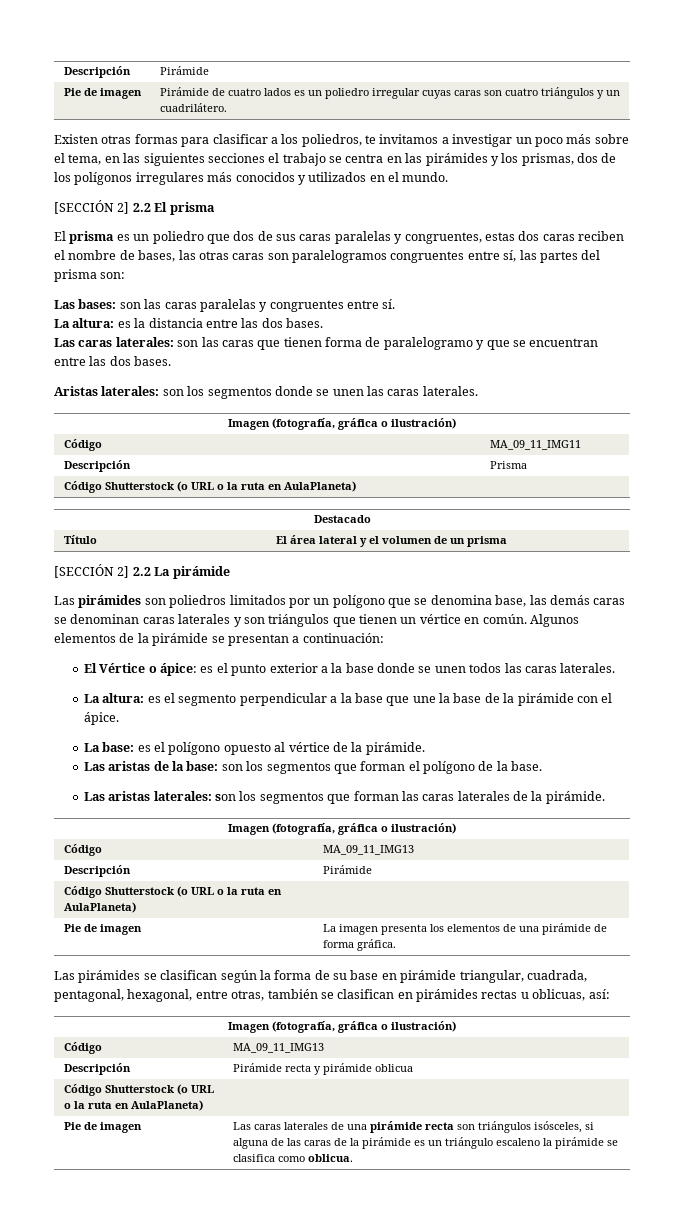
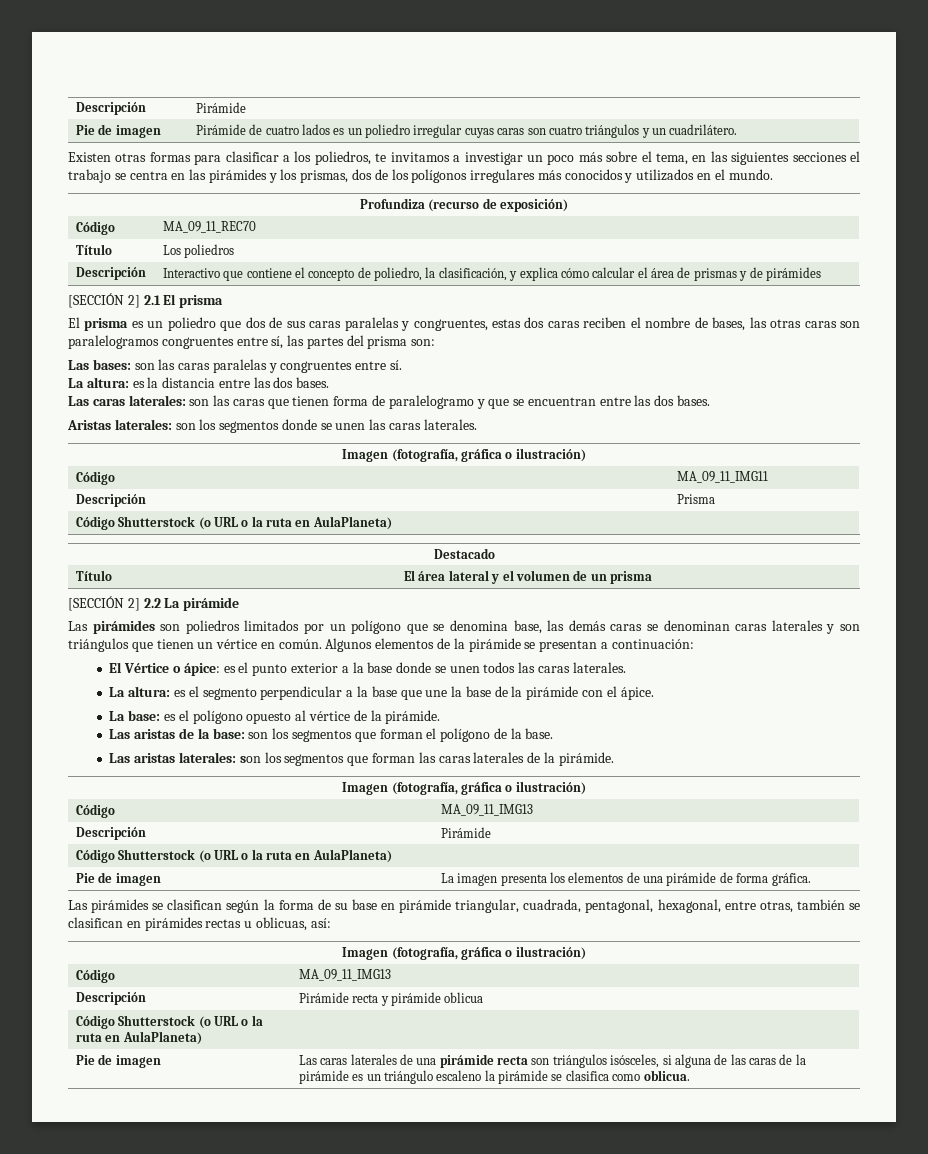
- [SECCIÓN 2] 2.2 El prisma
+ Profundiza (recurso de exposición)
+ Código | MA_09_11_REC70
+ Título | Los poliedros
+ Descripción | Interactivo que contiene el concepto de poliedro, la clasificación, y explica cómo calcular el área de prismas y de pirámides
+ [SECCIÓN 2] 2.1 El prisma

